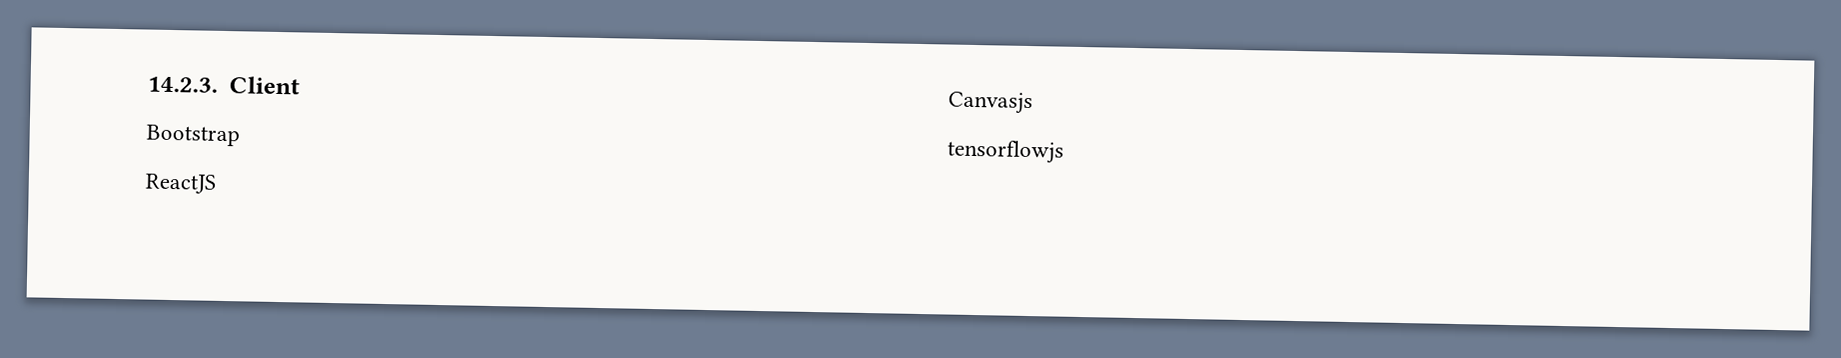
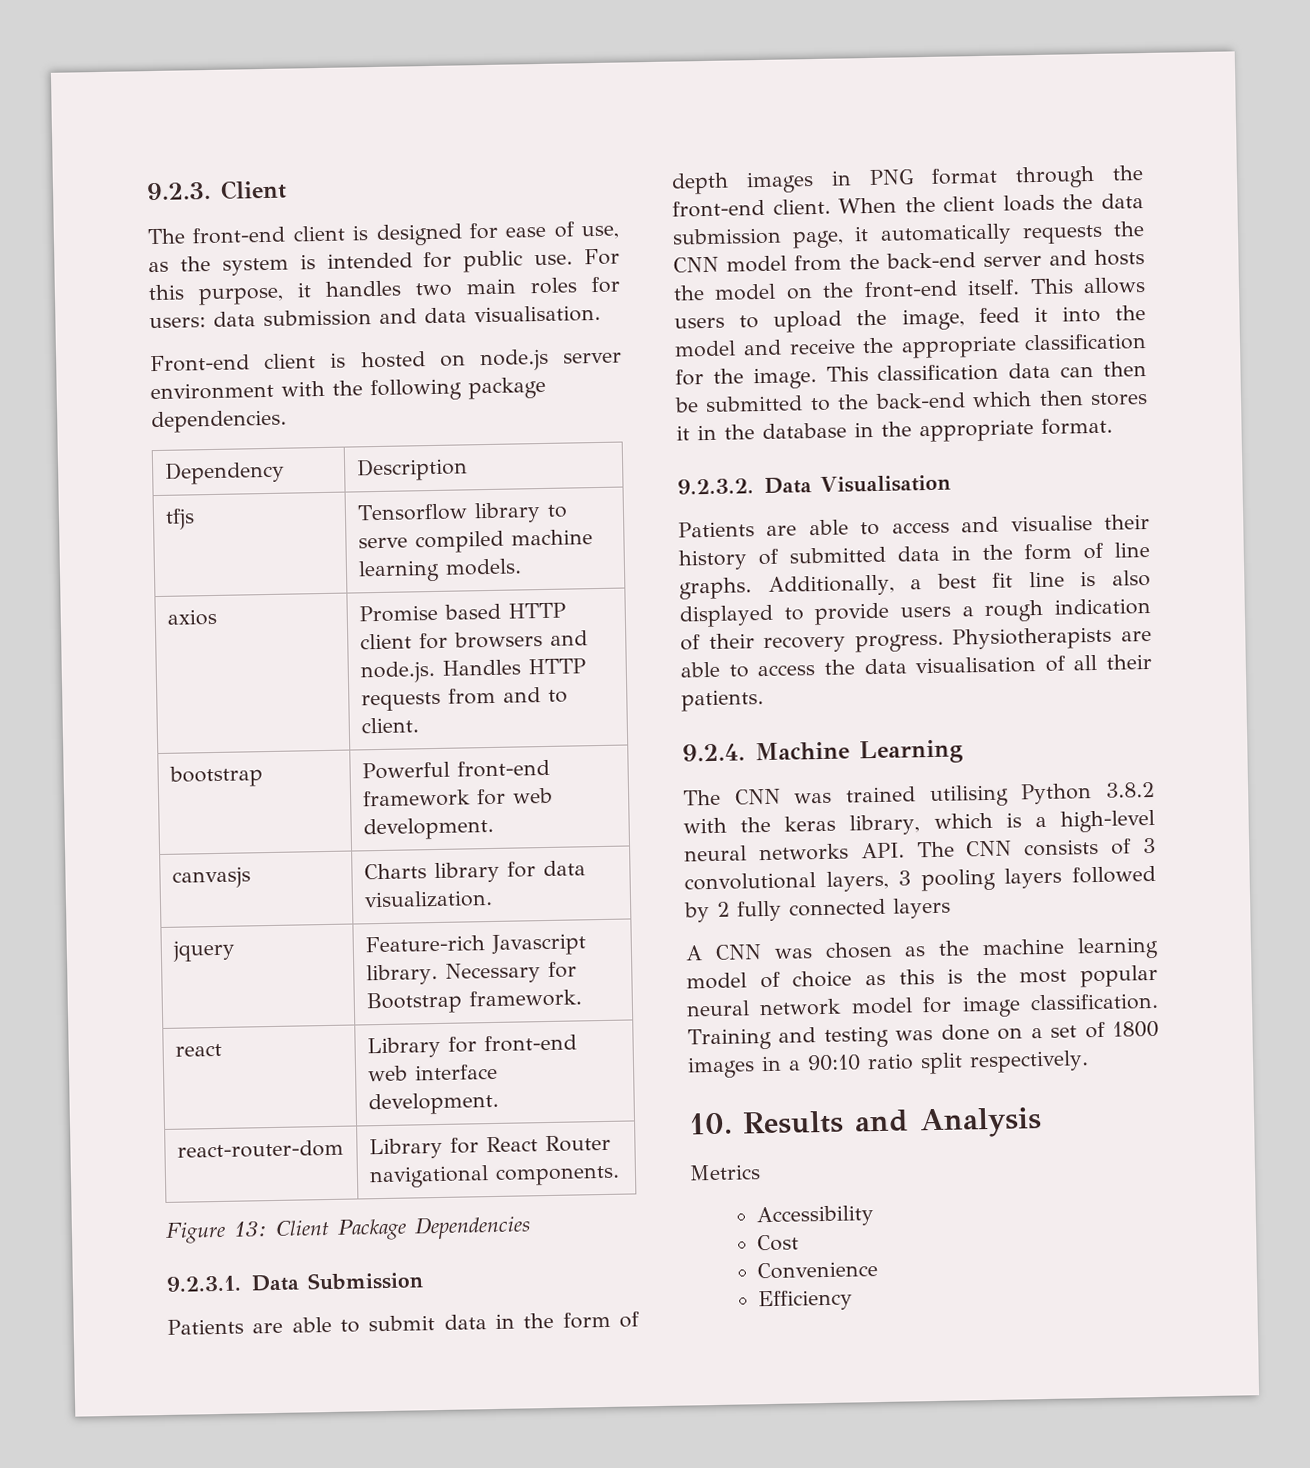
- 14.2.3. Client
+ 9.2.3. Client
- Bootstrap
- ReactJS
- Canvasjs
- tensorflowjs
+ The front-end client is designed for ease of use, as the system is intended for public use. For this purpose, it handles two main roles for users: data submission and data visualisation.
+ Front-end client is hosted on node.js server environment with the following package dependencies.
+ Dependency | Description
+ tfjs | Tensorflow library to serve compiled machine learning models.
+ axios | Promise based HTTP client for browsers and node.js. Handles HTTP requests from and to client.
+ bootstrap | Powerful front-end framework for web development.
+ canvasjs | Charts library for data visualization.
+ jquery | Feature-rich Javascript library. Necessary for Bootstrap framework.
+ react | Library for front-end web interface development.
+ react-router-dom | Library for React Router navigational components.
+ Figure 13: Client Package Dependencies
+ 9.2.3.1. Data Submission
+ Patients are able to submit data in the form of depth images in PNG format through the front-end client. When the client loads the data submission page, it automatically requests the CNN model from the back-end server and hosts the model on the front-end itself. This allows users to upload the image, feed it into the model and receive the appropriate classification for the image. This classification data can then be submitted to the back-end which then stores it in the database in the appropriate format.
+ 9.2.3.2. Data Visualisation
+ Patients are able to access and visualise their history of submitted data in the form of line graphs. Additionally, a best fit line is also displayed to provide users a rough indication of their recovery progress. Physiotherapists are able to access the data visualisation of all their patients.
+ 9.2.4. Machine Learning
+ The CNN was trained utilising Python 3.8.2 with the keras library, which is a high-level neural networks API. The CNN consists of 3 convolutional layers, 3 pooling layers followed by 2 fully connected layers
+ A CNN was chosen as the machine learning model of choice as this is the most popular neural network model for image classification. Training and testing was done on a set of 1800 images in a 90:10 ratio split respectively.
+ 10. Results and Analysis
+ Metrics
+ Accessibility
+ Cost
+ Convenience
+ Efficiency

